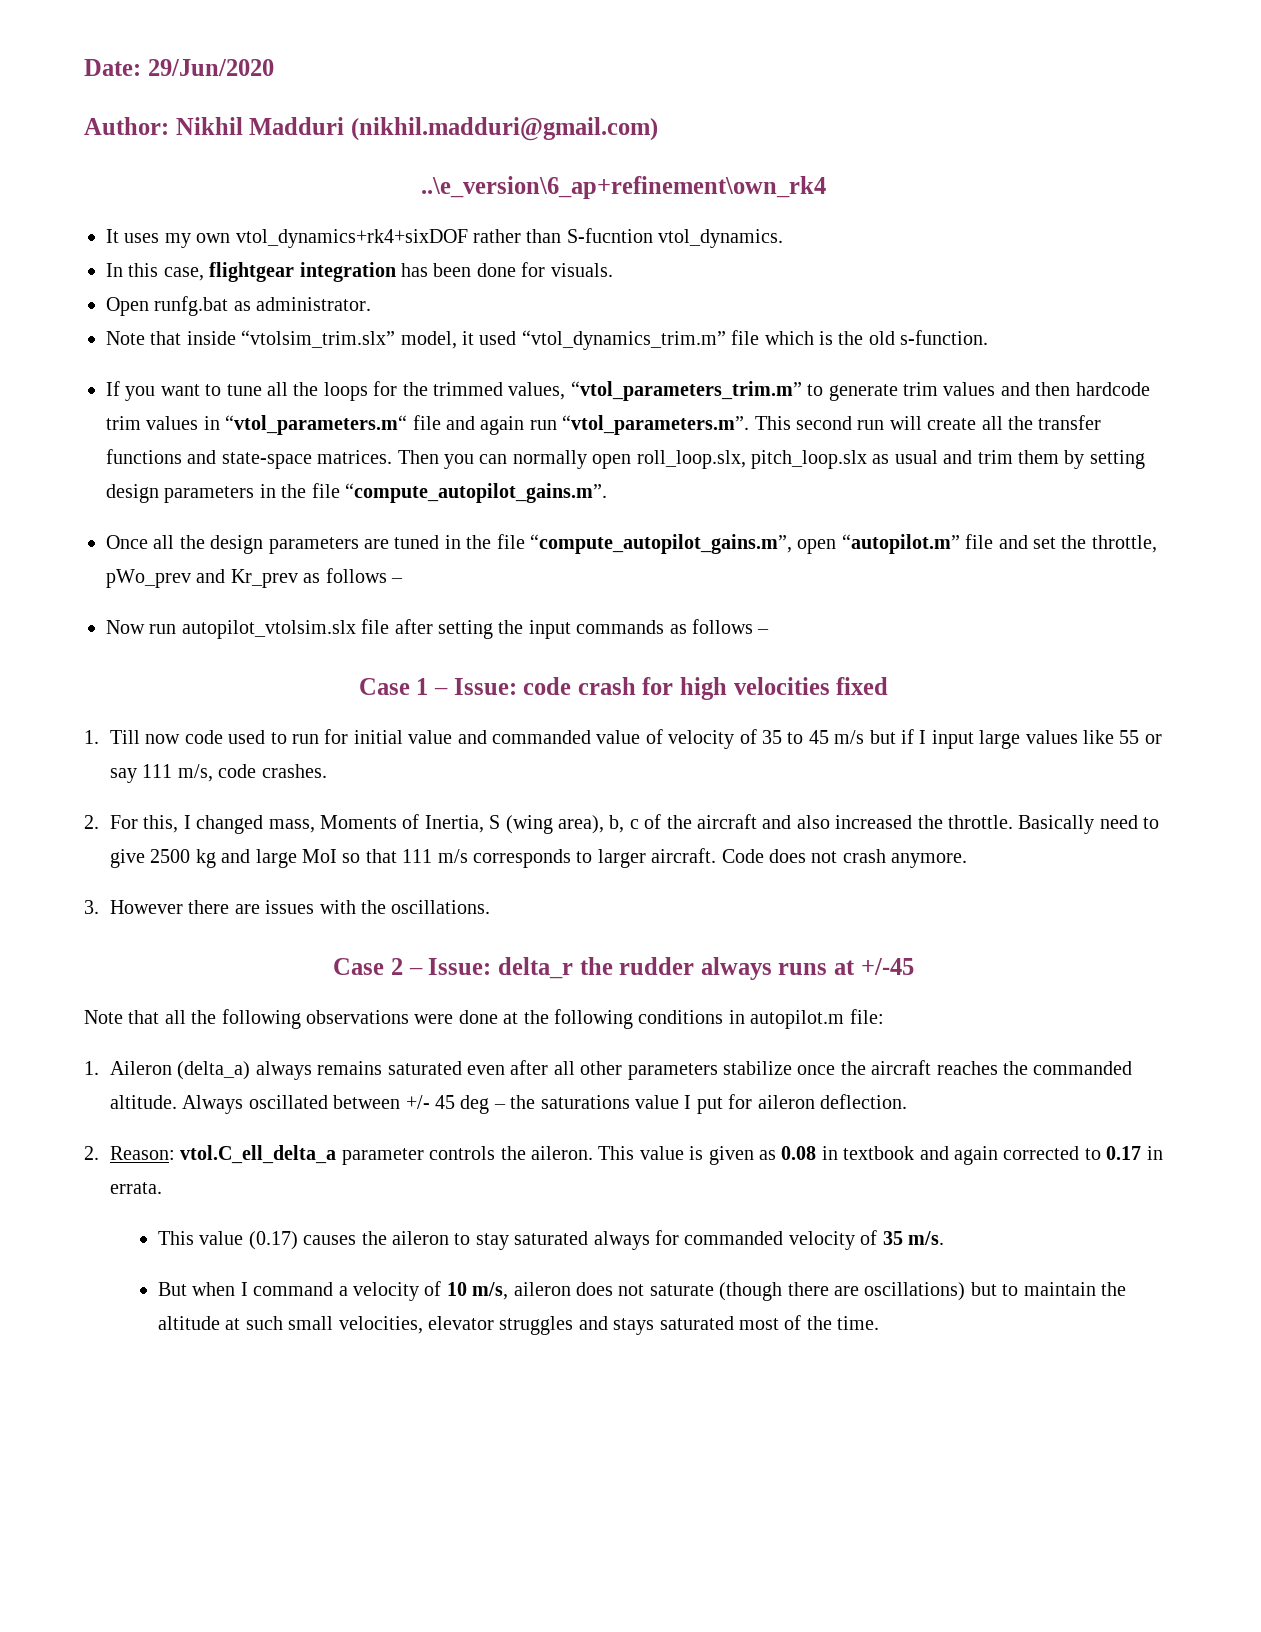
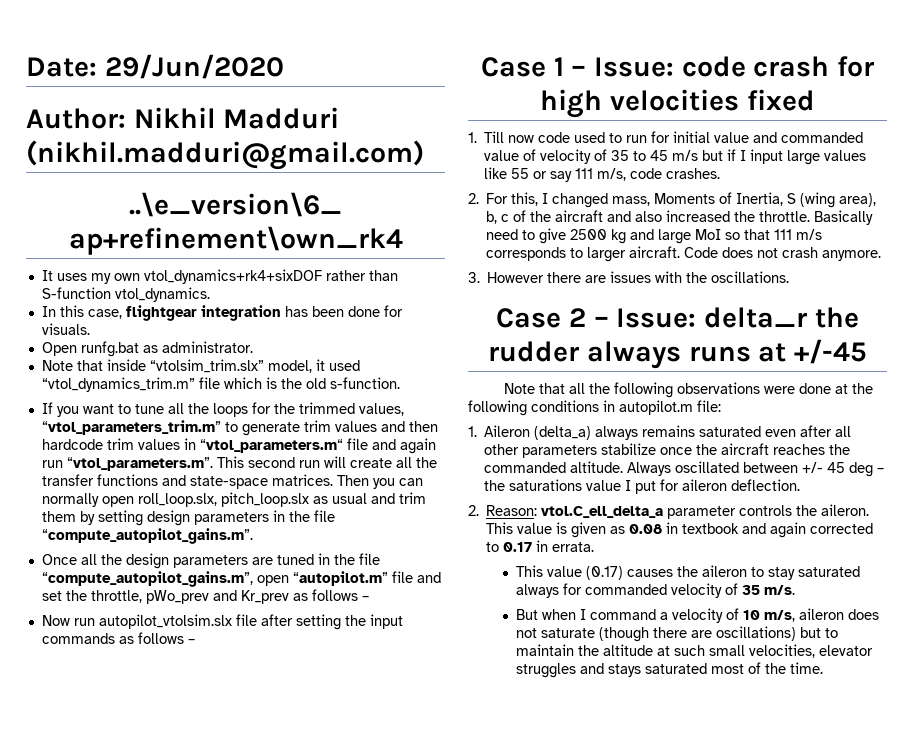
- It uses my own vtol_dynamics+rk4+sixDOF rather than S-fucntion vtol_dynamics.
+ It uses my own vtol_dynamics+rk4+sixDOF rather than S-function vtol_dynamics.

